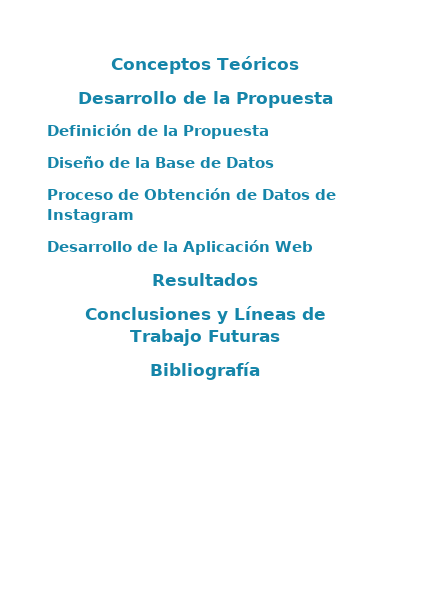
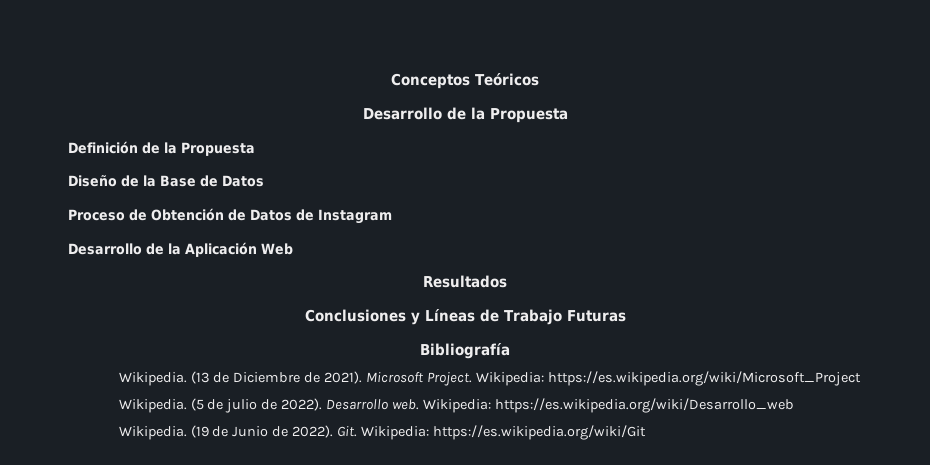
+ Wikipedia. (13 de Diciembre de 2021). Microsoft Project. Wikipedia: https://es.wikipedia.org/wiki/Microsoft_Project
+ Wikipedia. (5 de julio de 2022). Desarrollo web. Wikipedia: https://es.wikipedia.org/wiki/Desarrollo_web
+ Wikipedia. (19 de Junio de 2022). Git. Wikipedia: https://es.wikipedia.org/wiki/Git

